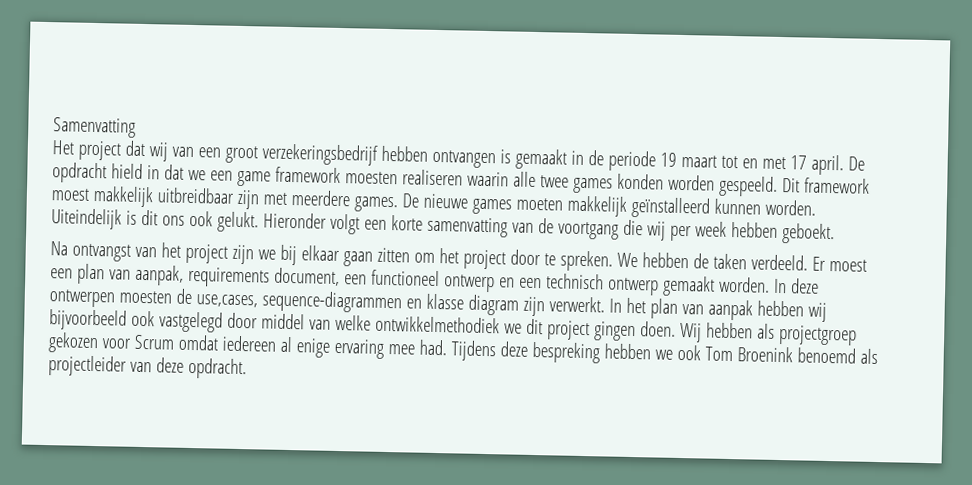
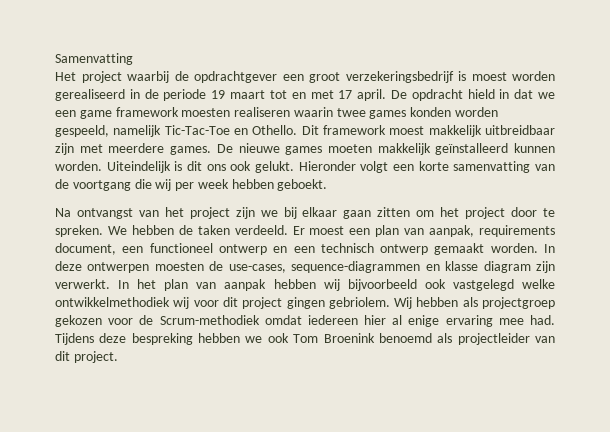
- Het project dat wij van een groot verzekeringsbedrijf hebben ontvangen is gemaakt in de periode 19 maart tot en met 17 april.
+ Het project waarbij de opdrachtgever een groot verzekeringsbedrijf is moest worden gerealiseerd in de periode 19 maart tot en met 17 april.
- De opdracht hield in dat we een game framework moesten realiseren waarin alle twee games konden worden gespeeld.
+ De opdracht hield in dat we een game framework moesten realiseren waarin twee games konden worden gespeeld, namelijk Tic-Tac-Toe en Othello.
- In deze ontwerpen moesten de use,cases, sequence-diagrammen en klasse diagram zijn verwerkt.
+ In deze ontwerpen moesten de use-cases, sequence-diagrammen en klasse diagram zijn verwerkt.
- In het plan van aanpak hebben wij bijvoorbeeld ook vastgelegd door middel van welke ontwikkelmethodiek we dit project gingen doen.
+ In het plan van aanpak hebben wij bijvoorbeeld ook vastgelegd welke ontwikkelmethodiek wij voor dit project gingen gebriolem.
- Wij hebben als projectgroep gekozen voor Scrum omdat iedereen al enige ervaring mee had.
+ Wij hebben als projectgroep gekozen voor de Scrum-methodiek omdat iedereen hier al enige ervaring mee had.
- Tijdens deze bespreking hebben we ook Tom Broenink benoemd als projectleider van deze opdracht.
+ Tijdens deze bespreking hebben we ook Tom Broenink benoemd als projectleider van dit project.

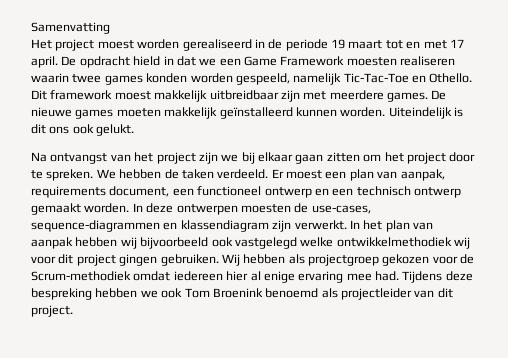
- Het project waarbij de opdrachtgever een groot verzekeringsbedrijf is moest worden gerealiseerd in de periode 19 maart tot en met 17 april.
+ Het project moest worden gerealiseerd in de periode 19 maart tot en met 17 april.
- De opdracht hield in dat we een game framework moesten realiseren waarin twee games konden worden gespeeld, namelijk Tic-Tac-Toe en Othello.
+ De opdracht hield in dat we een Game Framework moesten realiseren waarin twee games konden worden gespeeld, namelijk Tic-Tac-Toe en Othello.
- Hieronder volgt een korte samenvatting van de voortgang die wij per week hebben geboekt.
- In deze ontwerpen moesten de use-cases, sequence-diagrammen en klasse diagram zijn verwerkt.
+ In deze ontwerpen moesten de use-cases, sequence-diagrammen en klassendiagram zijn verwerkt.
- In het plan van aanpak hebben wij bijvoorbeeld ook vastgelegd welke ontwikkelmethodiek wij voor dit project gingen gebriolem.
+ In het plan van aanpak hebben wij bijvoorbeeld ook vastgelegd welke ontwikkelmethodiek wij voor dit project gingen gebruiken.

